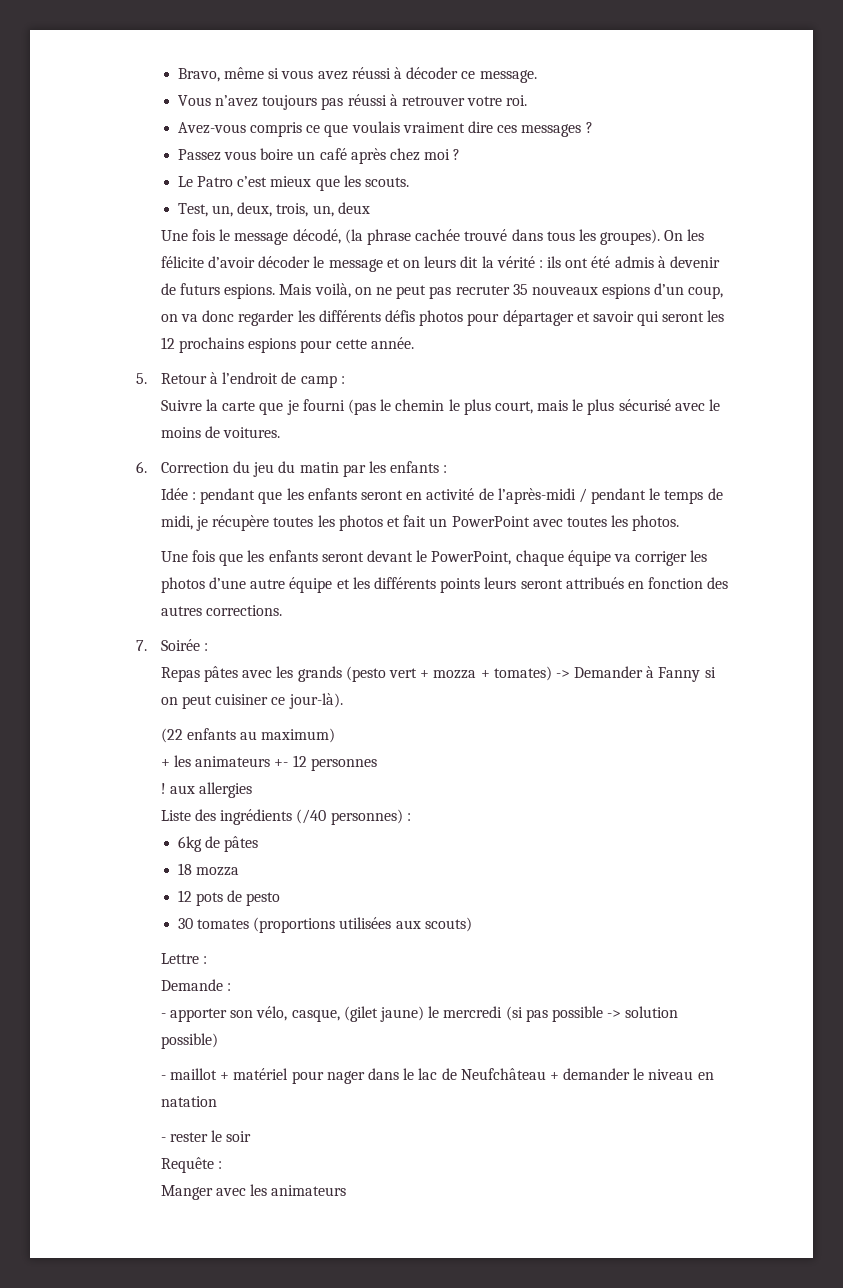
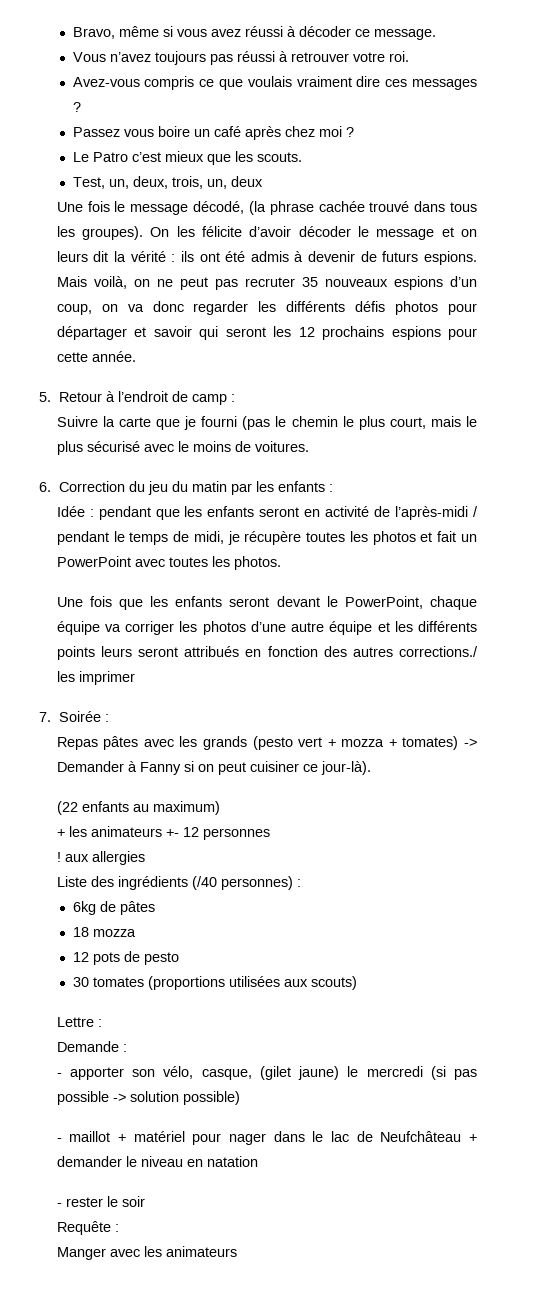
- Une fois que les enfants seront devant le PowerPoint, chaque équipe va corriger les photos d’une autre équipe et les différents points leurs seront attribués en fonction des autres corrections.
+ Une fois que les enfants seront devant le PowerPoint, chaque équipe va corriger les photos d’une autre équipe et les différents points leurs seront attribués en fonction des autres corrections./ les imprimer

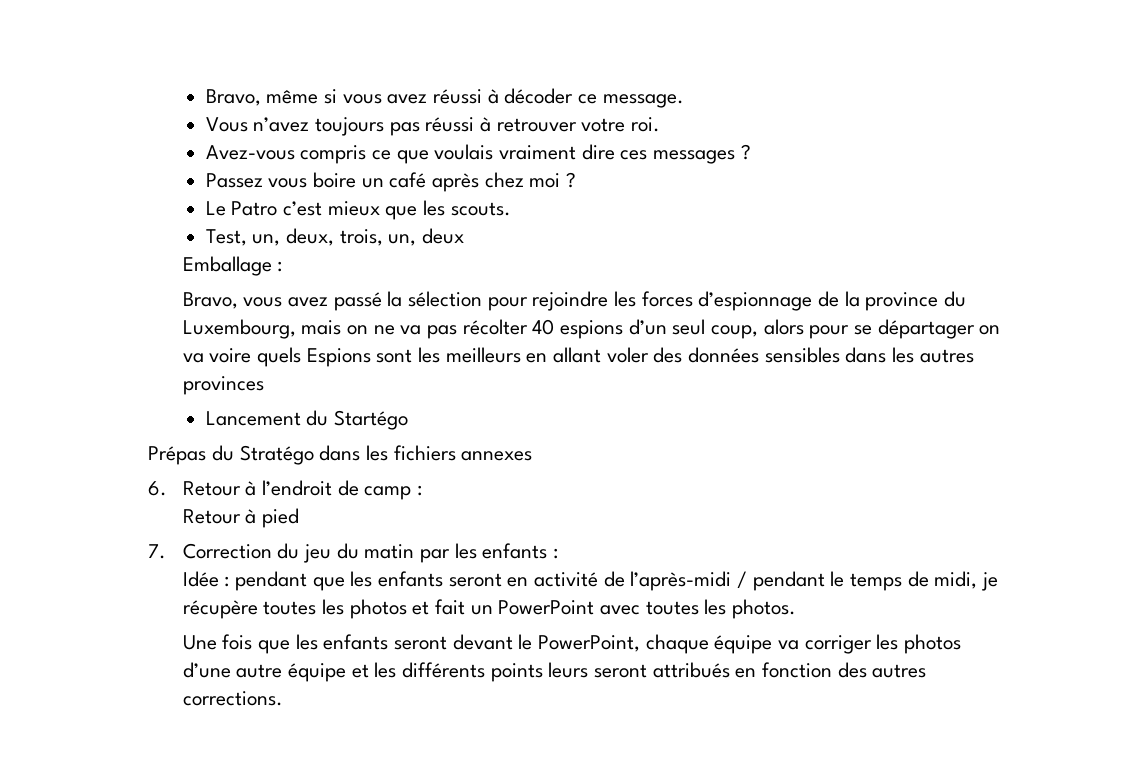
- Une fois le message décodé, (la phrase cachée trouvé dans tous les groupes). On les félicite d’avoir décoder le message et on leurs dit la vérité : ils ont été admis à devenir de futurs espions. Mais voilà, on ne peut pas recruter 35 nouveaux espions d’un coup, on va donc regarder les différents défis photos pour départager et savoir qui seront les 12 prochains espions pour cette année.
- 5. Retour à l’endroit de camp :
+ Emballage :
+ Bravo, vous avez passé la sélection pour rejoindre les forces d’espionnage de la province du Luxembourg, mais on ne va pas récolter 40 espions d’un seul coup, alors pour se départager on va voire quels Espions sont les meilleurs en allant voler des données sensibles dans les autres provinces
+ Lancement du Startégo
+ Prépas du Stratégo dans les fichiers annexes
+ 6. Retour à l’endroit de camp :
- Suivre la carte que je fourni (pas le chemin le plus court, mais le plus sécurisé avec le moins de voitures.
- 6. Correction du jeu du matin par les enfants :
+ Retour à pied
+ 7. Correction du jeu du matin par les enfants :
- Une fois que les enfants seront devant le PowerPoint, chaque équipe va corriger les photos d’une autre équipe et les différents points leurs seront attribués en fonction des autres corrections./ les imprimer
- 7. Soirée :
- Repas pâtes avec les grands (pesto vert + mozza + tomates) -> Demander à Fanny si on peut cuisiner ce jour-là).
- (22 enfants au maximum)
- + les animateurs +- 12 personnes
- ! aux allergies
- Liste des ingrédients (/40 personnes) :
- 6kg de pâtes
- 18 mozza
- 12 pots de pesto
- 30 tomates (proportions utilisées aux scouts)
- Lettre :
- Demande :
- - apporter son vélo, casque, (gilet jaune) le mercredi (si pas possible -> solution possible)
- - maillot + matériel pour nager dans le lac de Neufchâteau + demander le niveau en natation
- - rester le soir
- Requête :
- Manger avec les animateurs
+ Une fois que les enfants seront devant le PowerPoint, chaque équipe va corriger les photos d’une autre équipe et les différents points leurs seront attribués en fonction des autres corrections.

